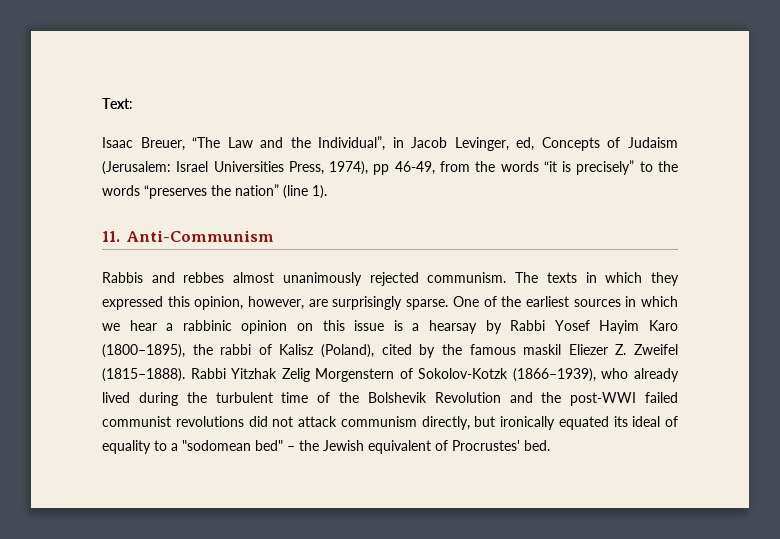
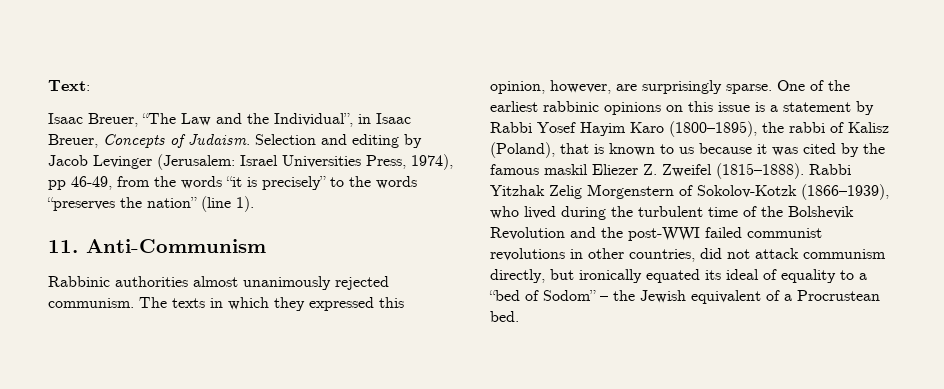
- Isaac Breuer, “The Law and the Individual”, in Jacob Levinger, ed, Concepts of Judaism (Jerusalem: Israel Universities Press, 1974), pp 46-49, from the words “it is precisely” to the words “preserves the nation” (line 1).
+ Isaac Breuer, “The Law and the Individual”, in Isaac Breuer, Concepts of Judaism. Selection and editing by Jacob Levinger (Jerusalem: Israel Universities Press, 1974), pp 46-49, from the words “it is precisely” to the words “preserves the nation” (line 1).
- Rabbis and rebbes almost unanimously rejected communism.
+ Rabbinic authorities almost unanimously rejected communism.
- One of the earliest sources in which we hear a rabbinic opinion on this issue is a hearsay by Rabbi Yosef Hayim Karo (1800–1895), the rabbi of Kalisz (Poland), cited by the famous maskil Eliezer Z. Zweifel (1815–1888).
+ One of the earliest rabbinic opinions on this issue is a statement by Rabbi Yosef Hayim Karo (1800–1895), the rabbi of Kalisz (Poland), that is known to us because it was cited by the famous maskil Eliezer Z. Zweifel (1815–1888).
- Rabbi Yitzhak Zelig Morgenstern of Sokolov-Kotzk (1866–1939), who already lived during the turbulent time of the Bolshevik Revolution and the post-WWI failed communist revolutions did not attack communism directly, but ironically equated its ideal of equality to a "sodomean bed" – the Jewish equivalent of Procrustes' bed.
+ Rabbi Yitzhak Zelig Morgenstern of Sokolov-Kotzk (1866–1939), who lived during the turbulent time of the Bolshevik Revolution and the post-WWI failed communist revolutions in other countries, did not attack communism directly, but ironically equated its ideal of equality to a “bed of Sodom” – the Jewish equivalent of a Procrustean bed.

